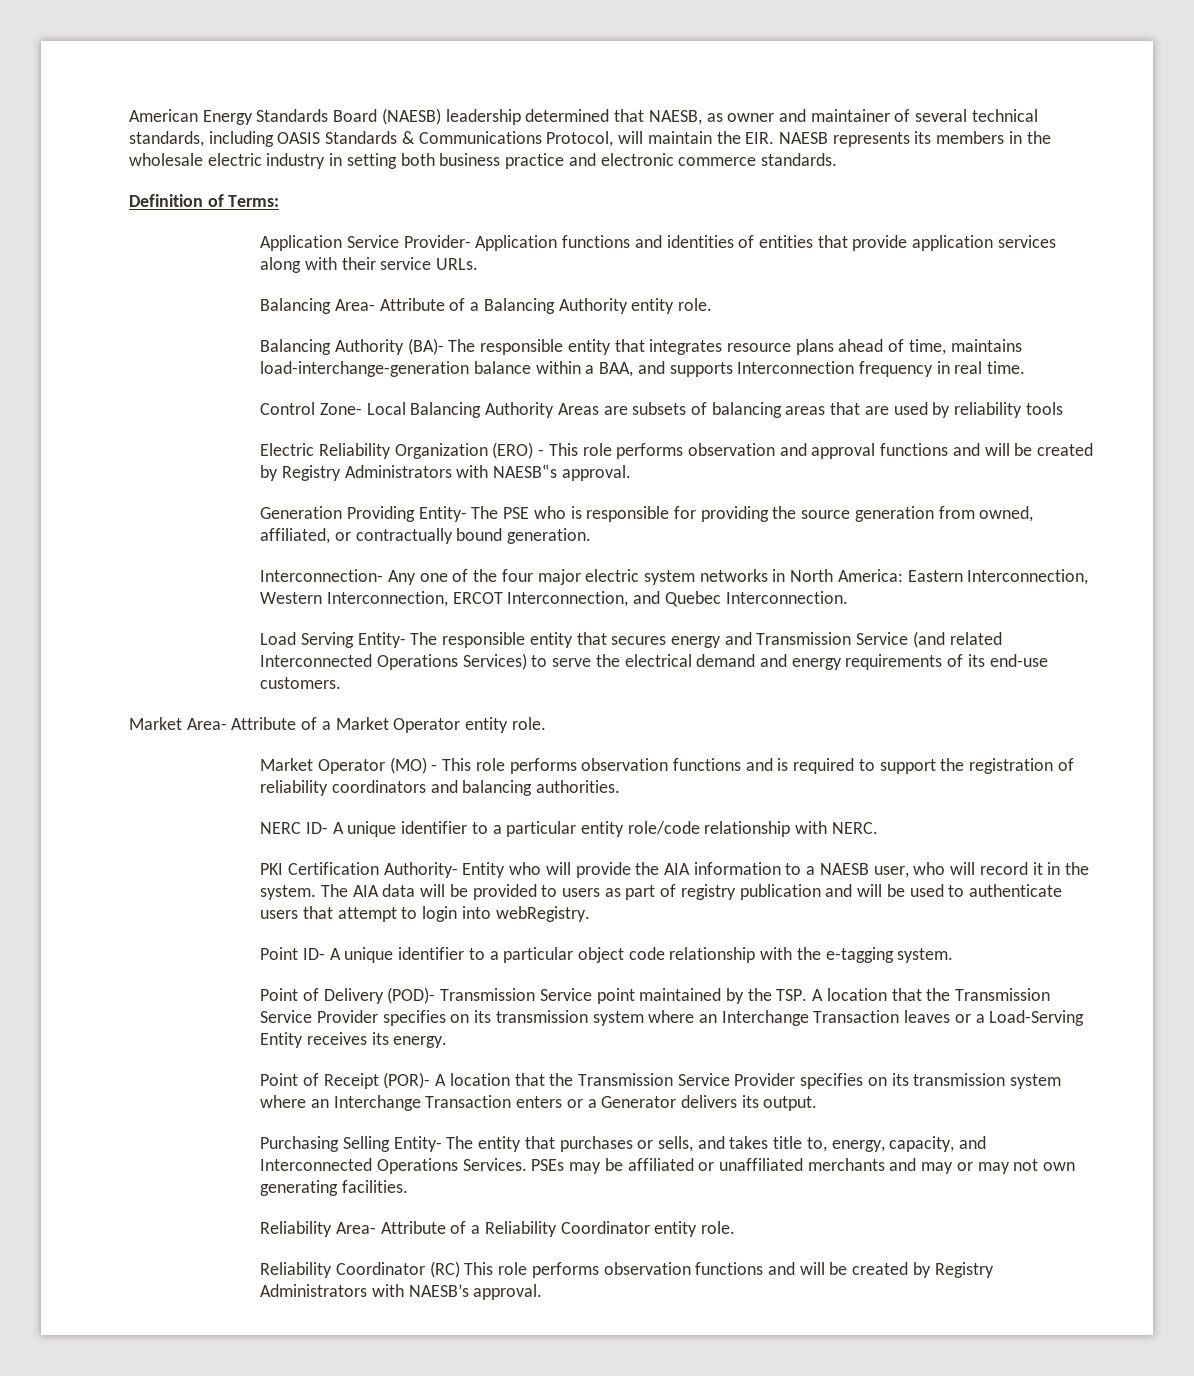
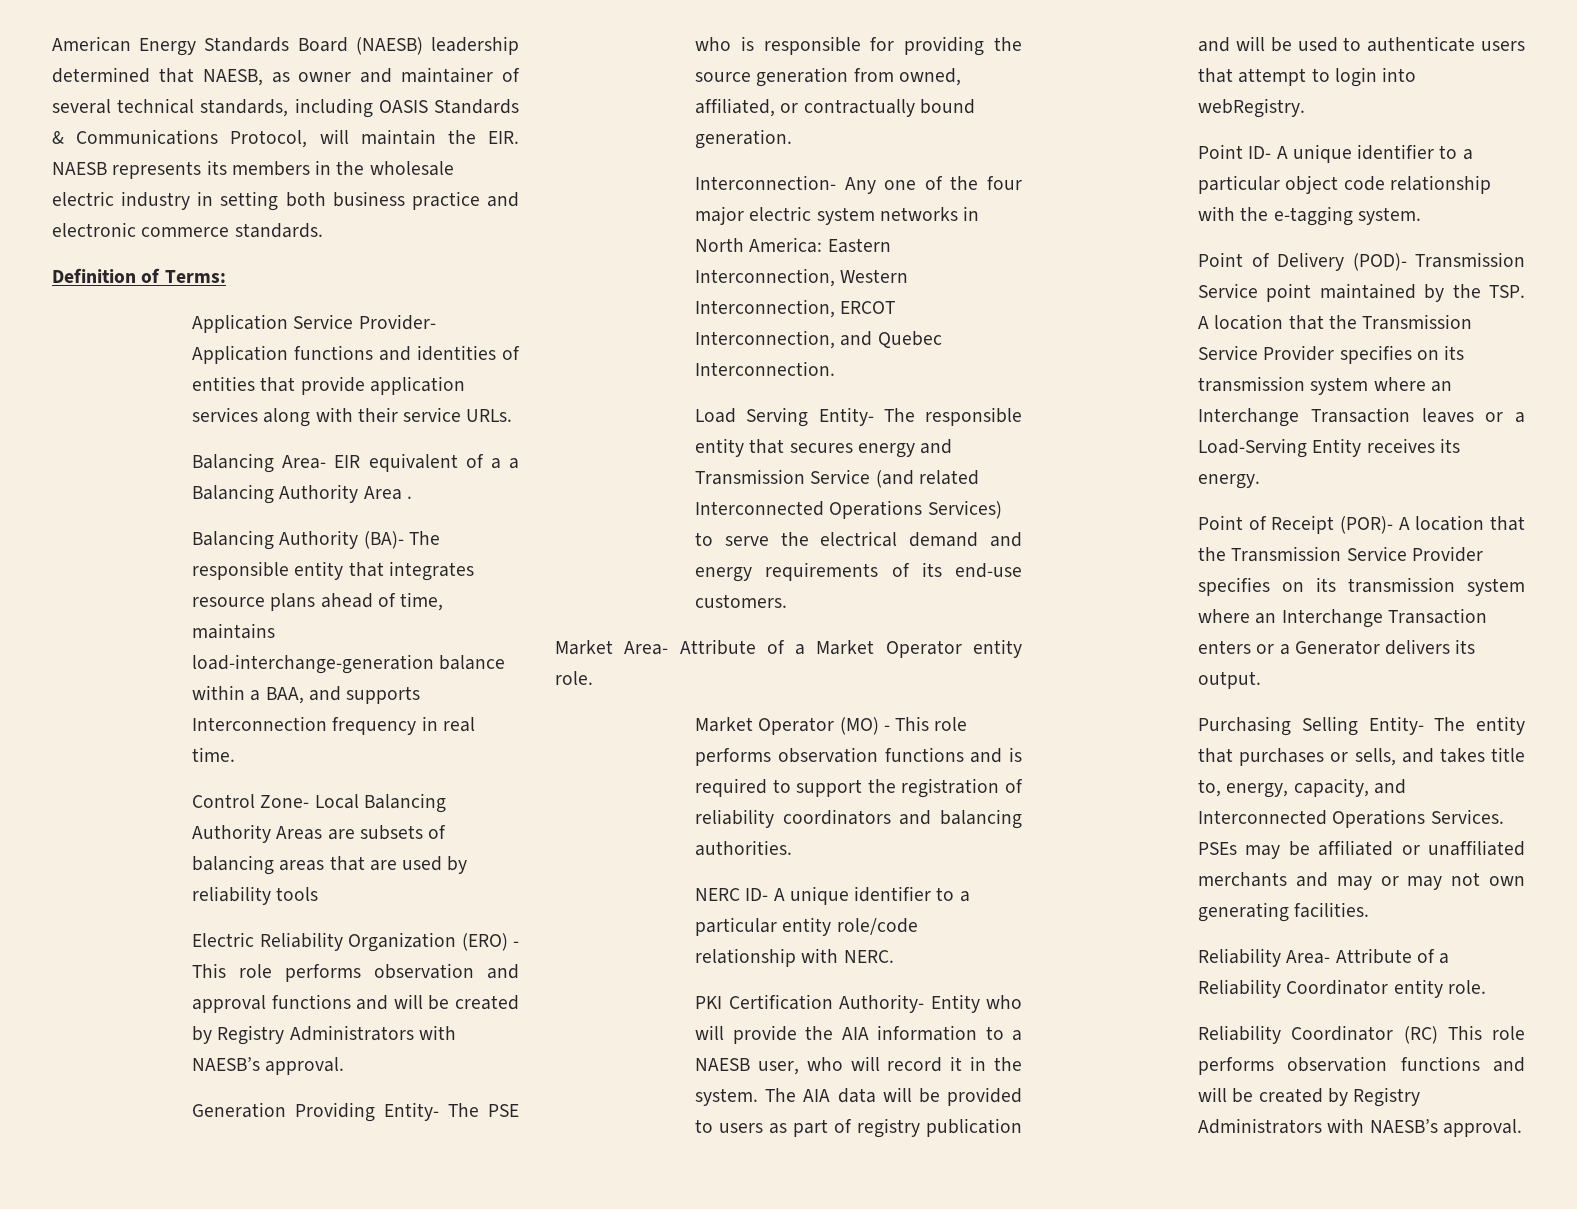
- Balancing Area- Attribute of a Balancing Authority entity role.
+ Balancing Area- EIR equivalent of a a Balancing Authority Area .
- Electric Reliability Organization (ERO) - This role performs observation and approval functions and will be created by Registry Administrators with NAESB‟s approval.
+ Electric Reliability Organization (ERO) - This role performs observation and approval functions and will be created by Registry Administrators with NAESB’s approval.

